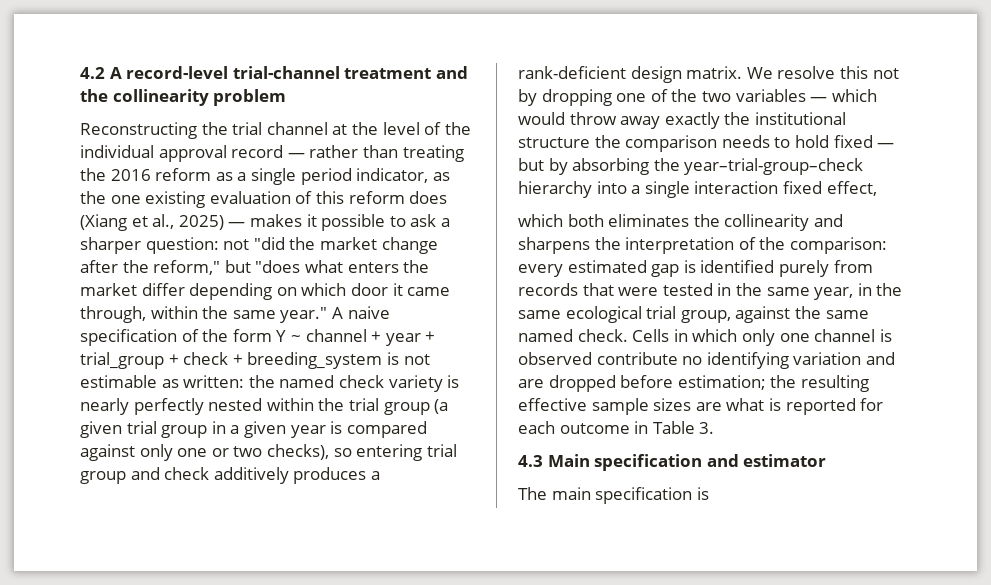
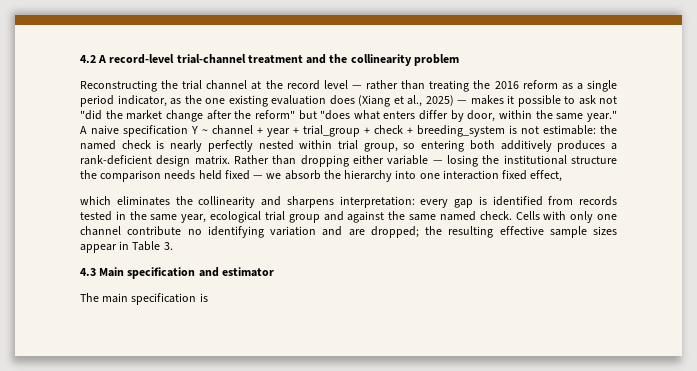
- Reconstructing the trial channel at the level of the individual approval record — rather than treating the 2016 reform as a single period indicator, as the one existing evaluation of this reform does (Xiang et al., 2025) — makes it possible to ask a sharper question: not "did the market change after the reform," but "does what enters the market differ depending on which door it came through, within the same year."
+ Reconstructing the trial channel at the record level — rather than treating the 2016 reform as a single period indicator, as the one existing evaluation does (Xiang et al., 2025) — makes it possible to ask not "did the market change after the reform" but "does what enters differ by door, within the same year."
- A naive specification of the form Y ~ channel + year + trial_group + check + breeding_system is not estimable as written: the named check variety is nearly perfectly nested within the trial group (a given trial group in a given year is compared against only one or two checks), so entering trial group and check additively produces a rank-deficient design matrix.
+ A naive specification Y ~ channel + year + trial_group + check + breeding_system is not estimable: the named check is nearly perfectly nested within trial group, so entering both additively produces a rank-deficient design matrix.
- We resolve this not by dropping one of the two variables — which would throw away exactly the institutional structure the comparison needs to hold fixed — but by absorbing the year–trial-group–check hierarchy into a single interaction fixed effect,
+ Rather than dropping either variable — losing the institutional structure the comparison needs held fixed — we absorb the hierarchy into one interaction fixed effect,
- which both eliminates the collinearity and sharpens the interpretation of the comparison: every estimated gap is identified purely from records that were tested in the same year, in the same ecological trial group, against the same named check.
+ which eliminates the collinearity and sharpens interpretation: every gap is identified from records tested in the same year, ecological trial group and against the same named check.
- Cells in which only one channel is observed contribute no identifying variation and are dropped before estimation; the resulting effective sample sizes are what is reported for each outcome in Table 3.
+ Cells with only one channel contribute no identifying variation and are dropped; the resulting effective sample sizes appear in Table 3.

